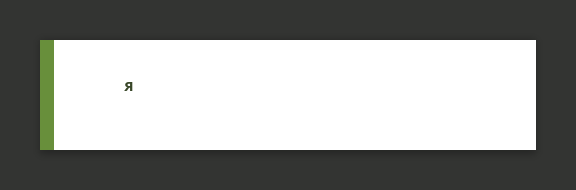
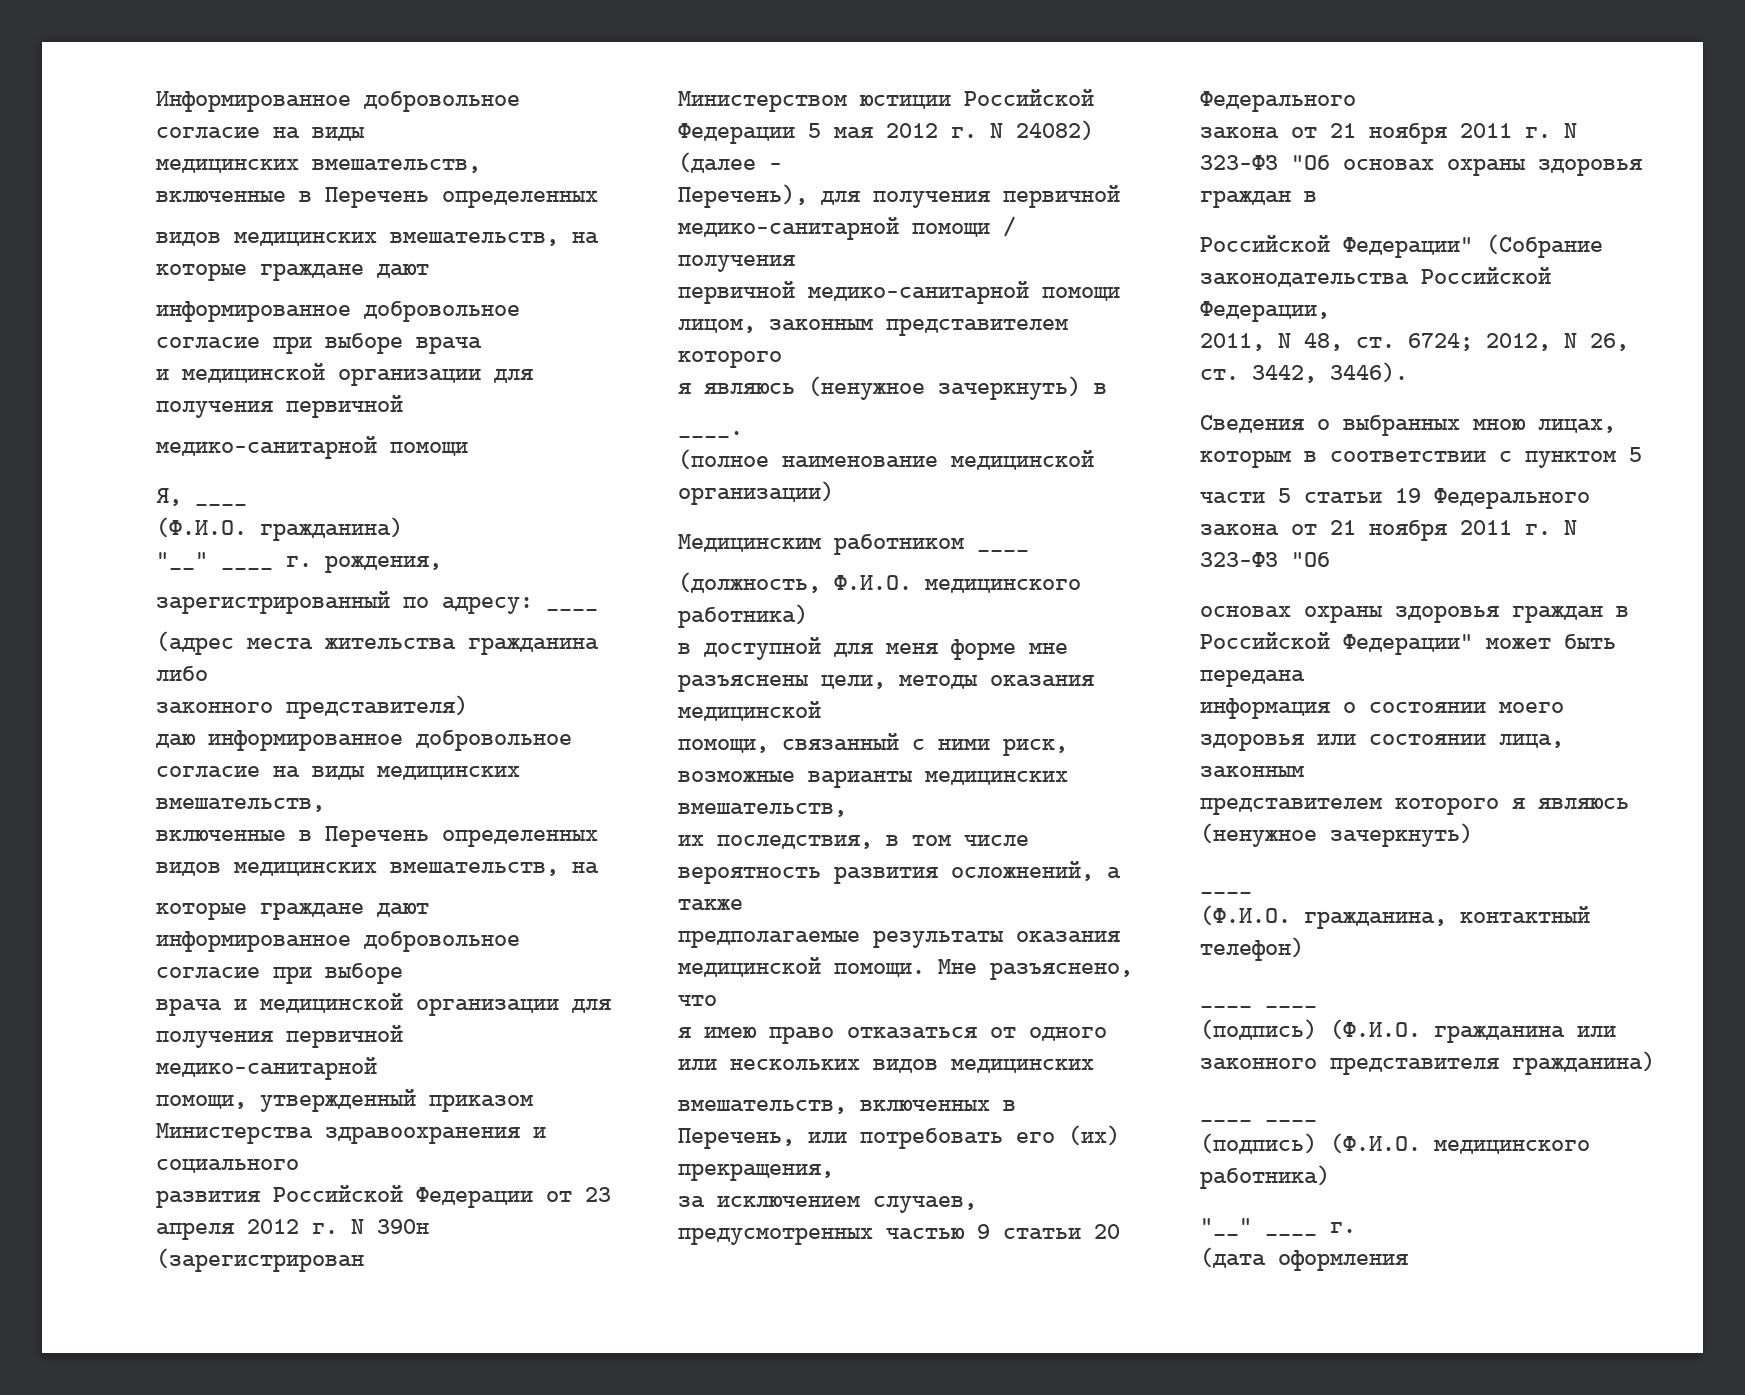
- я
+ Информированное добровольное согласие на виды
+ медицинских вмешательств, включенные в Перечень определенных
+ видов медицинских вмешательств, на которые граждане дают
+ информированное добровольное согласие при выборе врача
+ и медицинской организации для получения первичной
+ медико-санитарной помощи
+ Я, ____
+ (Ф.И.О. гражданина)
+ "__" ____ г. рождения,
+ зарегистрированный по адресу: ____
+ (адрес места жительства гражданина либо
+ законного представителя)
+ даю информированное добровольное согласие на виды медицинских вмешательств,
+ включенные в Перечень определенных видов медицинских вмешательств, на
+ которые граждане дают информированное добровольное согласие при выборе
+ врача и медицинской организации для получения первичной медико-санитарной
+ помощи, утвержденный приказом Министерства здравоохранения и социального
+ развития Российской Федерации от 23 апреля 2012 г. N 390н (зарегистрирован
+ Министерством юстиции Российской Федерации 5 мая 2012 г. N 24082) (далее -
+ Перечень), для получения первичной медико-санитарной помощи / получения
+ первичной медико-санитарной помощи лицом, законным представителем которого
+ я являюсь (ненужное зачеркнуть) в
+ ____.
+ (полное наименование медицинской организации)
+ Медицинским работником ____
+ (должность, Ф.И.О. медицинского работника)
+ в доступной для меня форме мне разъяснены цели, методы оказания медицинской
+ помощи, связанный с ними риск, возможные варианты медицинских вмешательств,
+ их последствия, в том числе вероятность развития осложнений, а также
+ предполагаемые результаты оказания медицинской помощи. Мне разъяснено, что
+ я имею право отказаться от одного или нескольких видов медицинских
+ вмешательств, включенных в Перечень, или потребовать его (их) прекращения,
+ за исключением случаев, предусмотренных частью 9 статьи 20 Федерального
+ закона от 21 ноября 2011 г. N 323-ФЗ "Об основах охраны здоровья граждан в
+ Российской Федерации" (Собрание законодательства Российской Федерации,
+ 2011, N 48, ст. 6724; 2012, N 26, ст. 3442, 3446).
+ Сведения о выбранных мною лицах, которым в соответствии с пунктом 5
+ части 5 статьи 19 Федерального закона от 21 ноября 2011 г. N 323-ФЗ "Об
+ основах охраны здоровья граждан в Российской Федерации" может быть передана
+ информация о состоянии моего здоровья или состоянии лица, законным
+ представителем которого я являюсь (ненужное зачеркнуть)
+ ____
+ (Ф.И.О. гражданина, контактный телефон)
+ ____ ____
+ (подпись) (Ф.И.О. гражданина или законного представителя гражданина)
+ ____ ____
+ (подпись) (Ф.И.О. медицинского работника)
+ "__" ____ г.
+ (дата оформления

